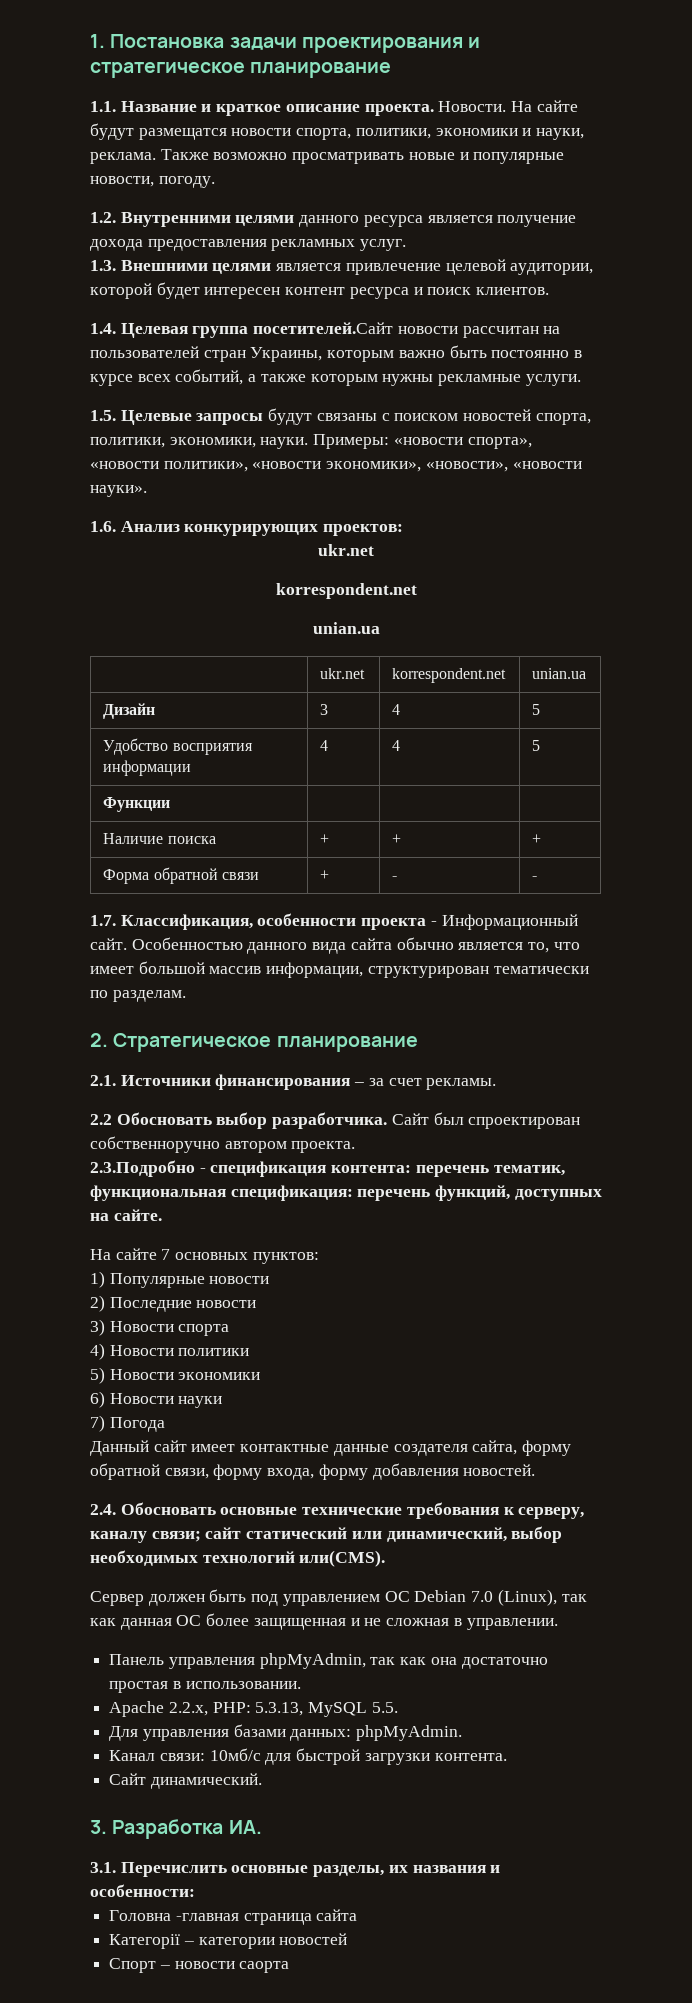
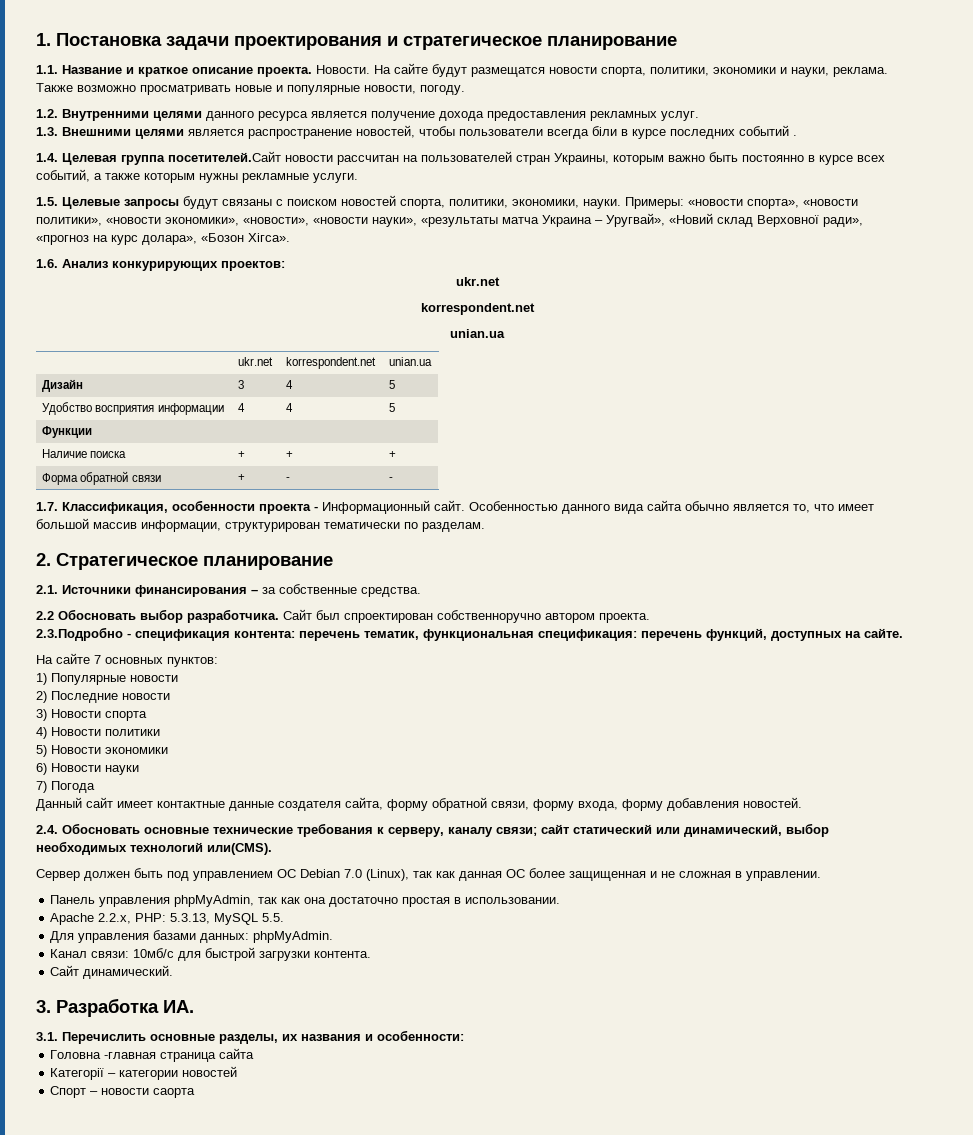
- 1.3. Внешними целями является привлечение целевой аудитории, которой будет интересен контент ресурса и поиск клиентов.
+ 1.3. Внешними целями является распространение новостей, чтобы пользователи всегда біли в курсе последних событий .
- Примеры: «новости спорта», «новости политики», «новости экономики», «новости», «новости науки».
+ Примеры: «новости спорта», «новости политики», «новости экономики», «новости», «новости науки», «результаты матча Украина – Уругвай», «Новий склад Верховної ради», «прогноз на курс долара», «Бозон Хігса».
- 2.1. Источники финансирования – за счет рекламы.
+ 2.1. Источники финансирования – за собственные средства.

